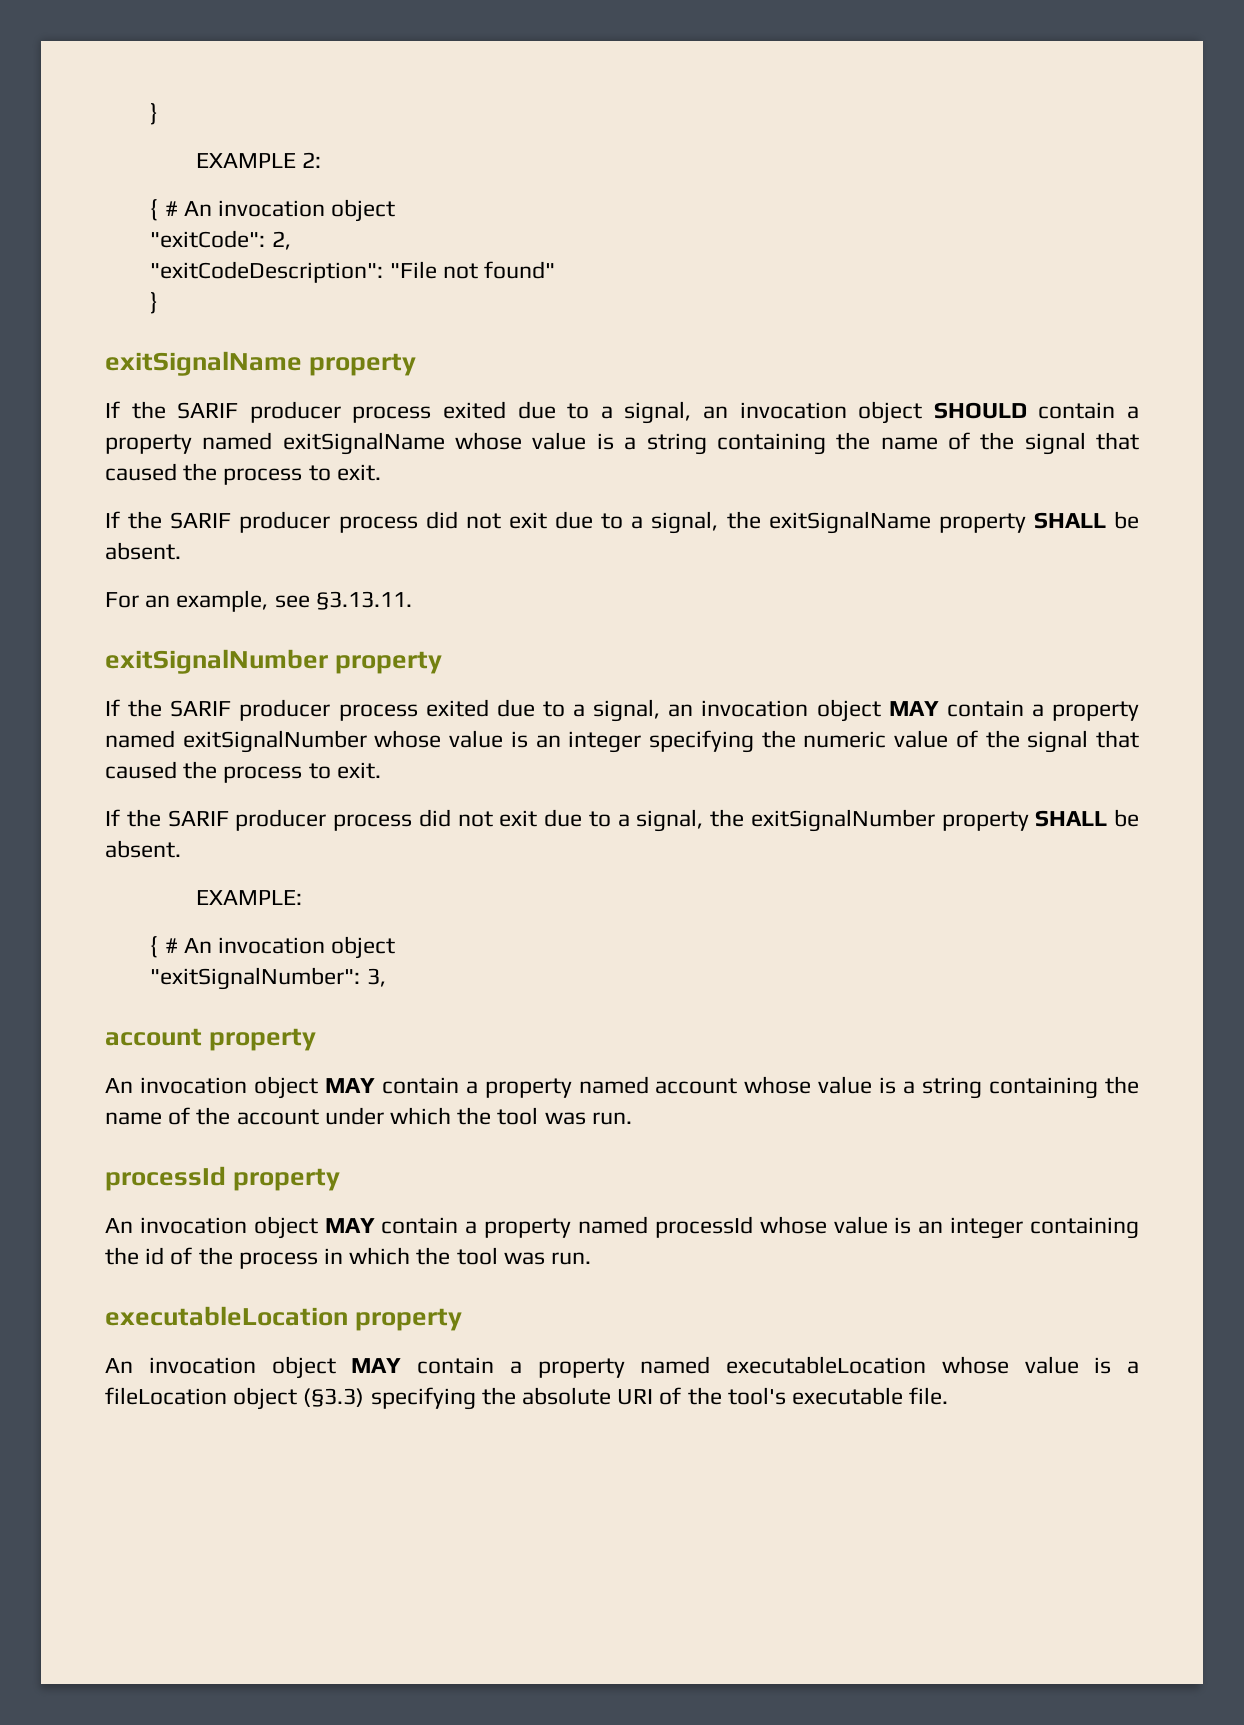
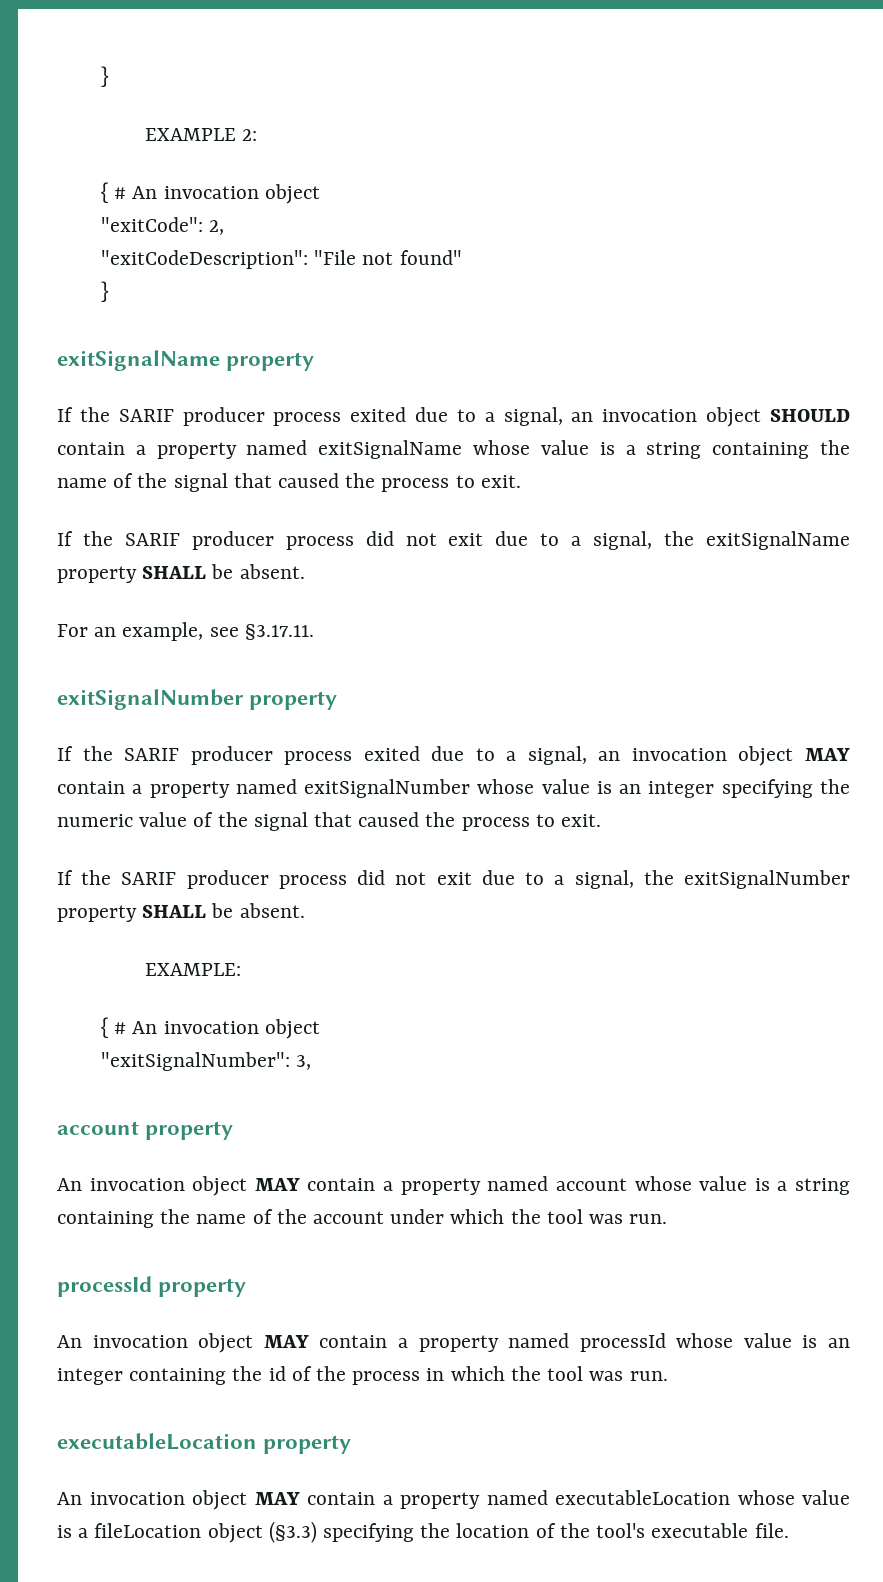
- For an example, see §3.13.11.
+ For an example, see §3.17.11.
- An invocation object MAY contain a property named executableLocation whose value is a fileLocation object (§3.3) specifying the absolute URI of the tool's executable file.
+ An invocation object MAY contain a property named executableLocation whose value is a fileLocation object (§3.3) specifying the location of the tool's executable file.

